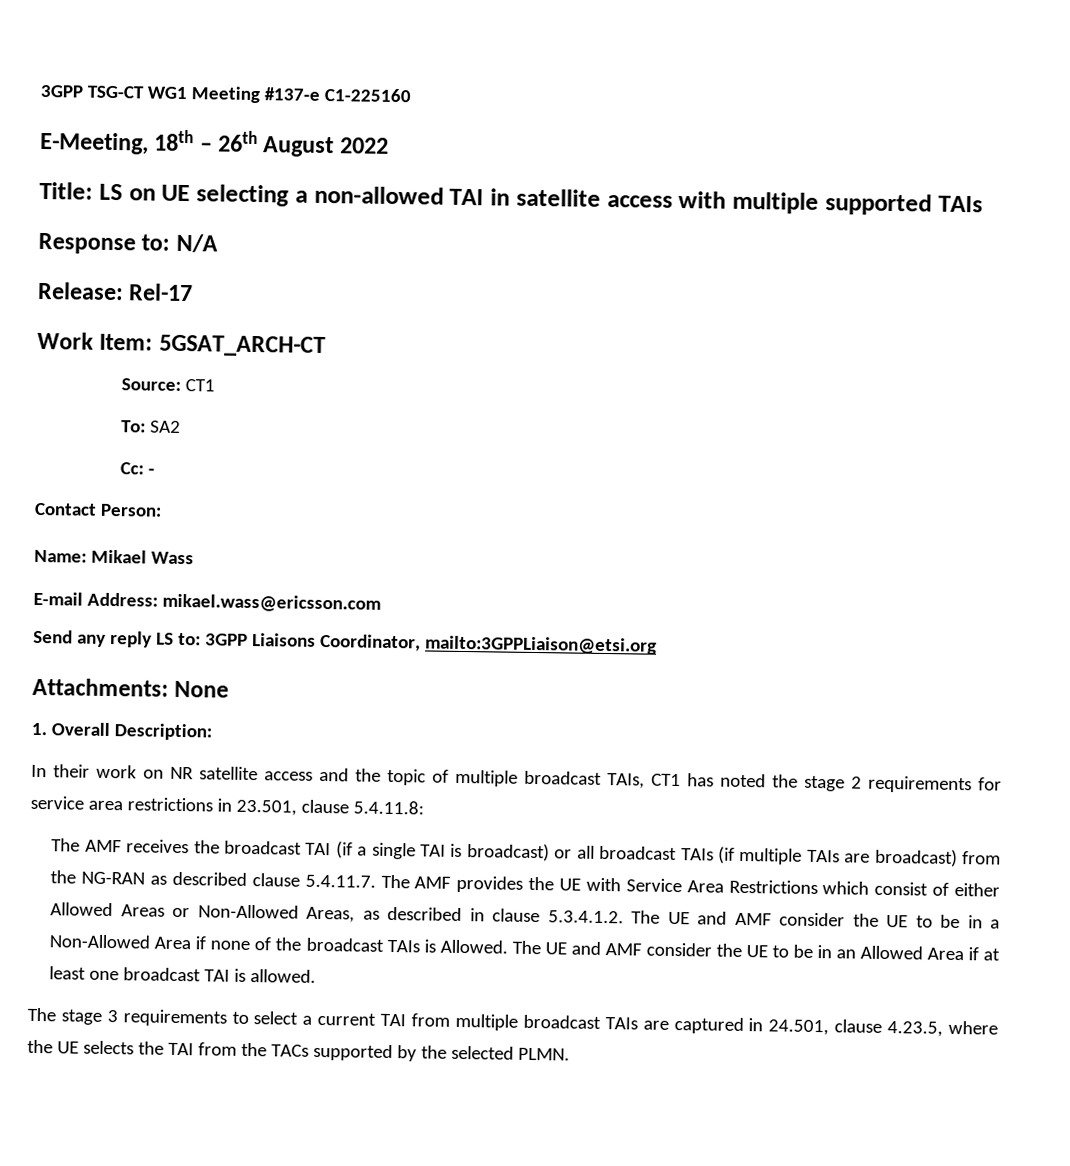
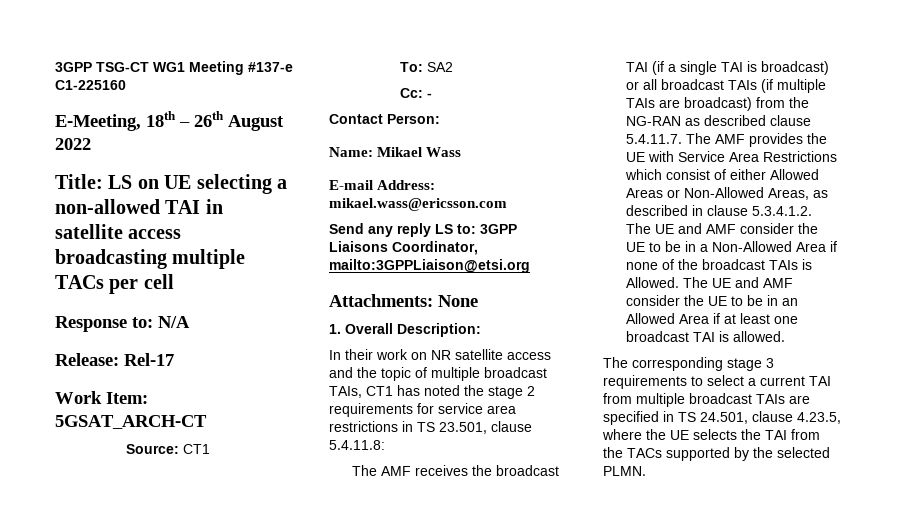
- Title: LS on UE selecting a non-allowed TAI in satellite access with multiple supported TAIs
+ Title: LS on UE selecting a non-allowed TAI in satellite access broadcasting multiple TACs per cell
- In their work on NR satellite access and the topic of multiple broadcast TAIs, CT1 has noted the stage 2 requirements for service area restrictions in 23.501, clause 5.4.11.8:
+ In their work on NR satellite access and the topic of multiple broadcast TAIs, CT1 has noted the stage 2 requirements for service area restrictions in TS 23.501, clause 5.4.11.8:
- The stage 3 requirements to select a current TAI from multiple broadcast TAIs are captured in 24.501, clause 4.23.5, where the UE selects the TAI from the TACs supported by the selected PLMN.
+ The corresponding stage 3 requirements to select a current TAI from multiple broadcast TAIs are specified in TS 24.501, clause 4.23.5, where the UE selects the TAI from the TACs supported by the selected PLMN.

